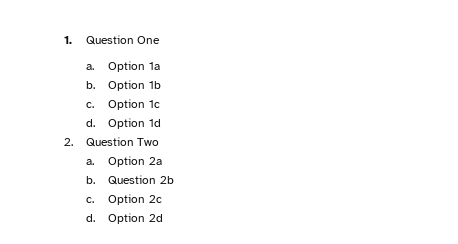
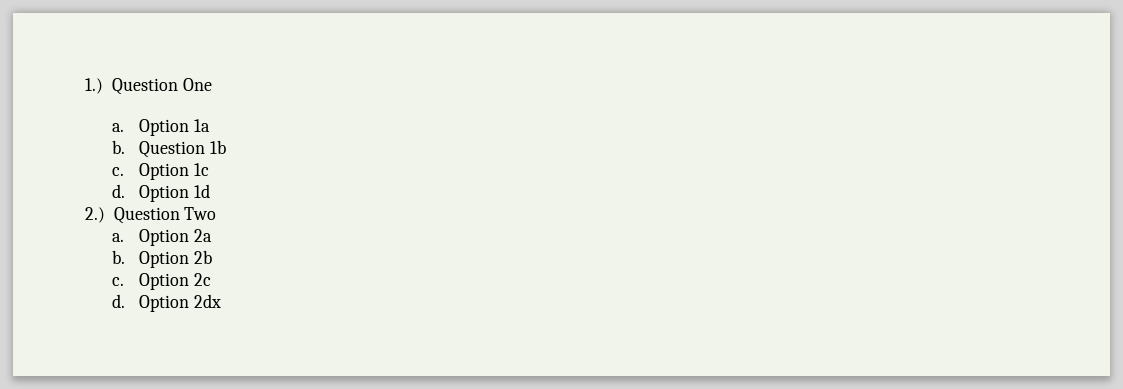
- 1. Question One
+ 1.) Question One
- Option 1b
+ Question 1b
- 2. Question Two
+ 2.) Question Two
- Question 2b
+ Option 2b
- Option 2d
+ Option 2dx

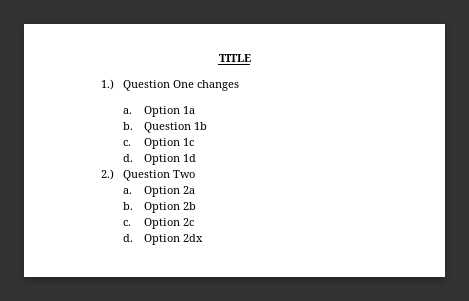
+ TITLE
- 1.) Question One
+ 1.) Question One changes

